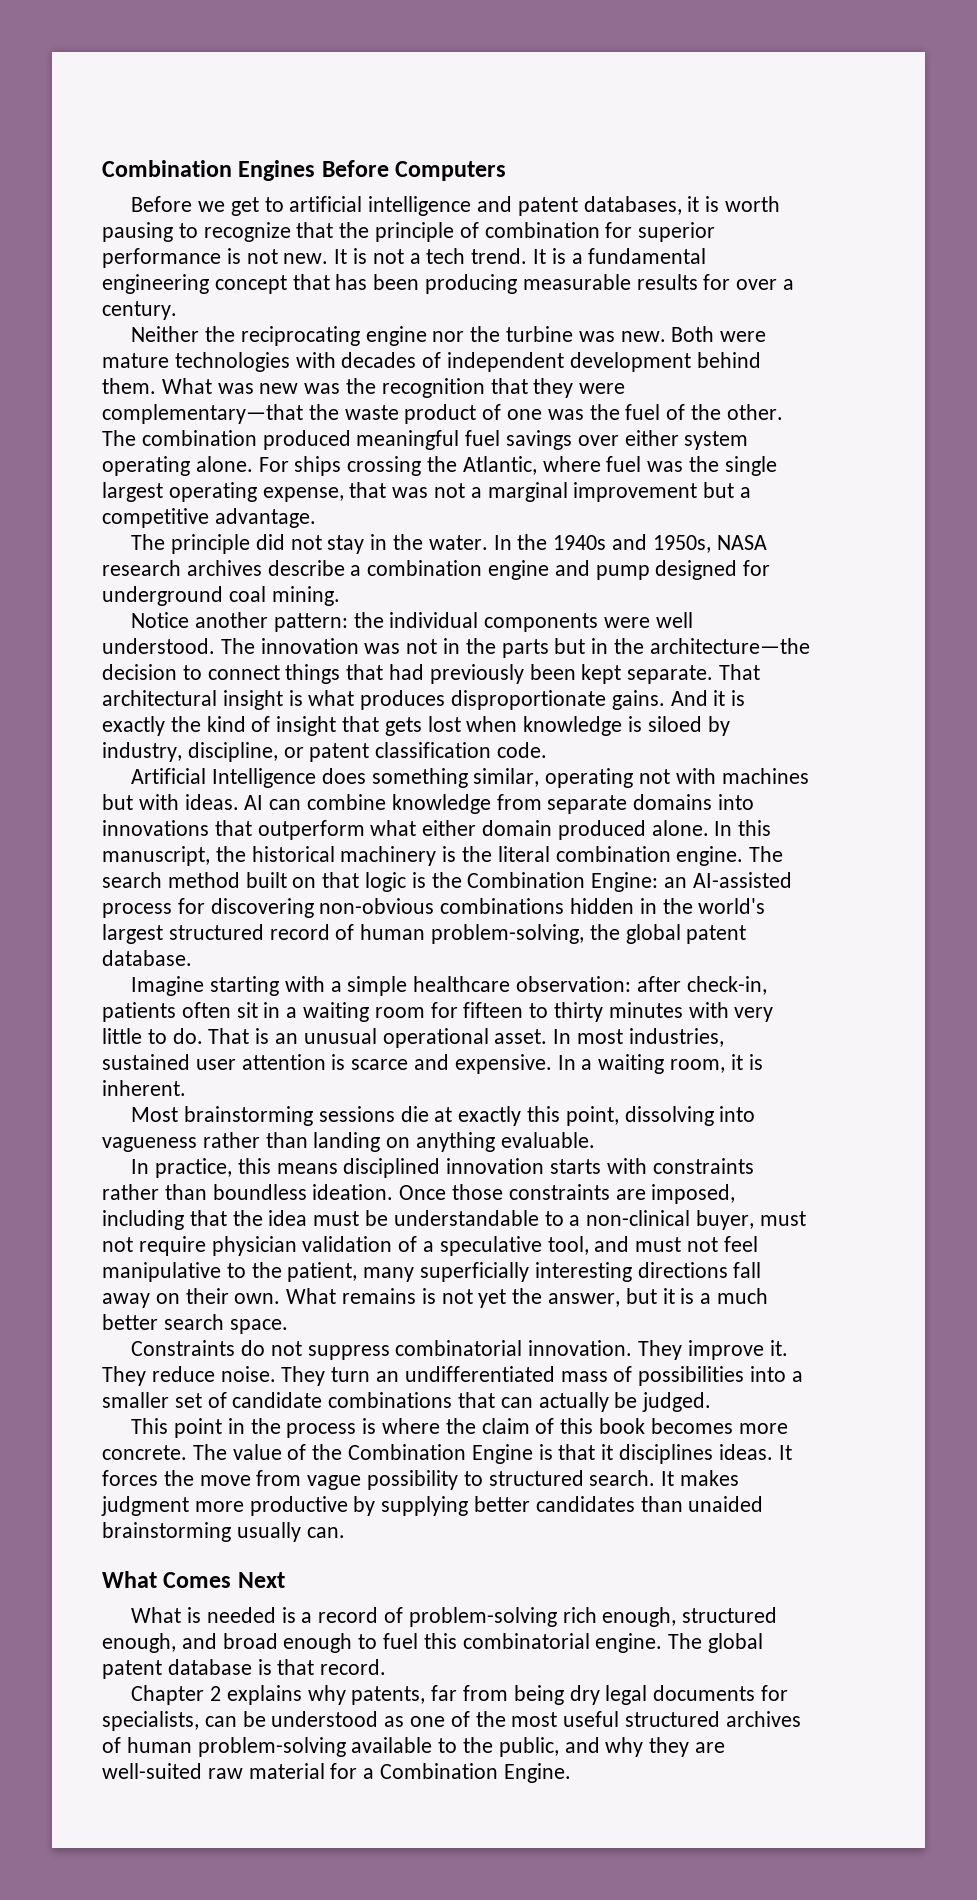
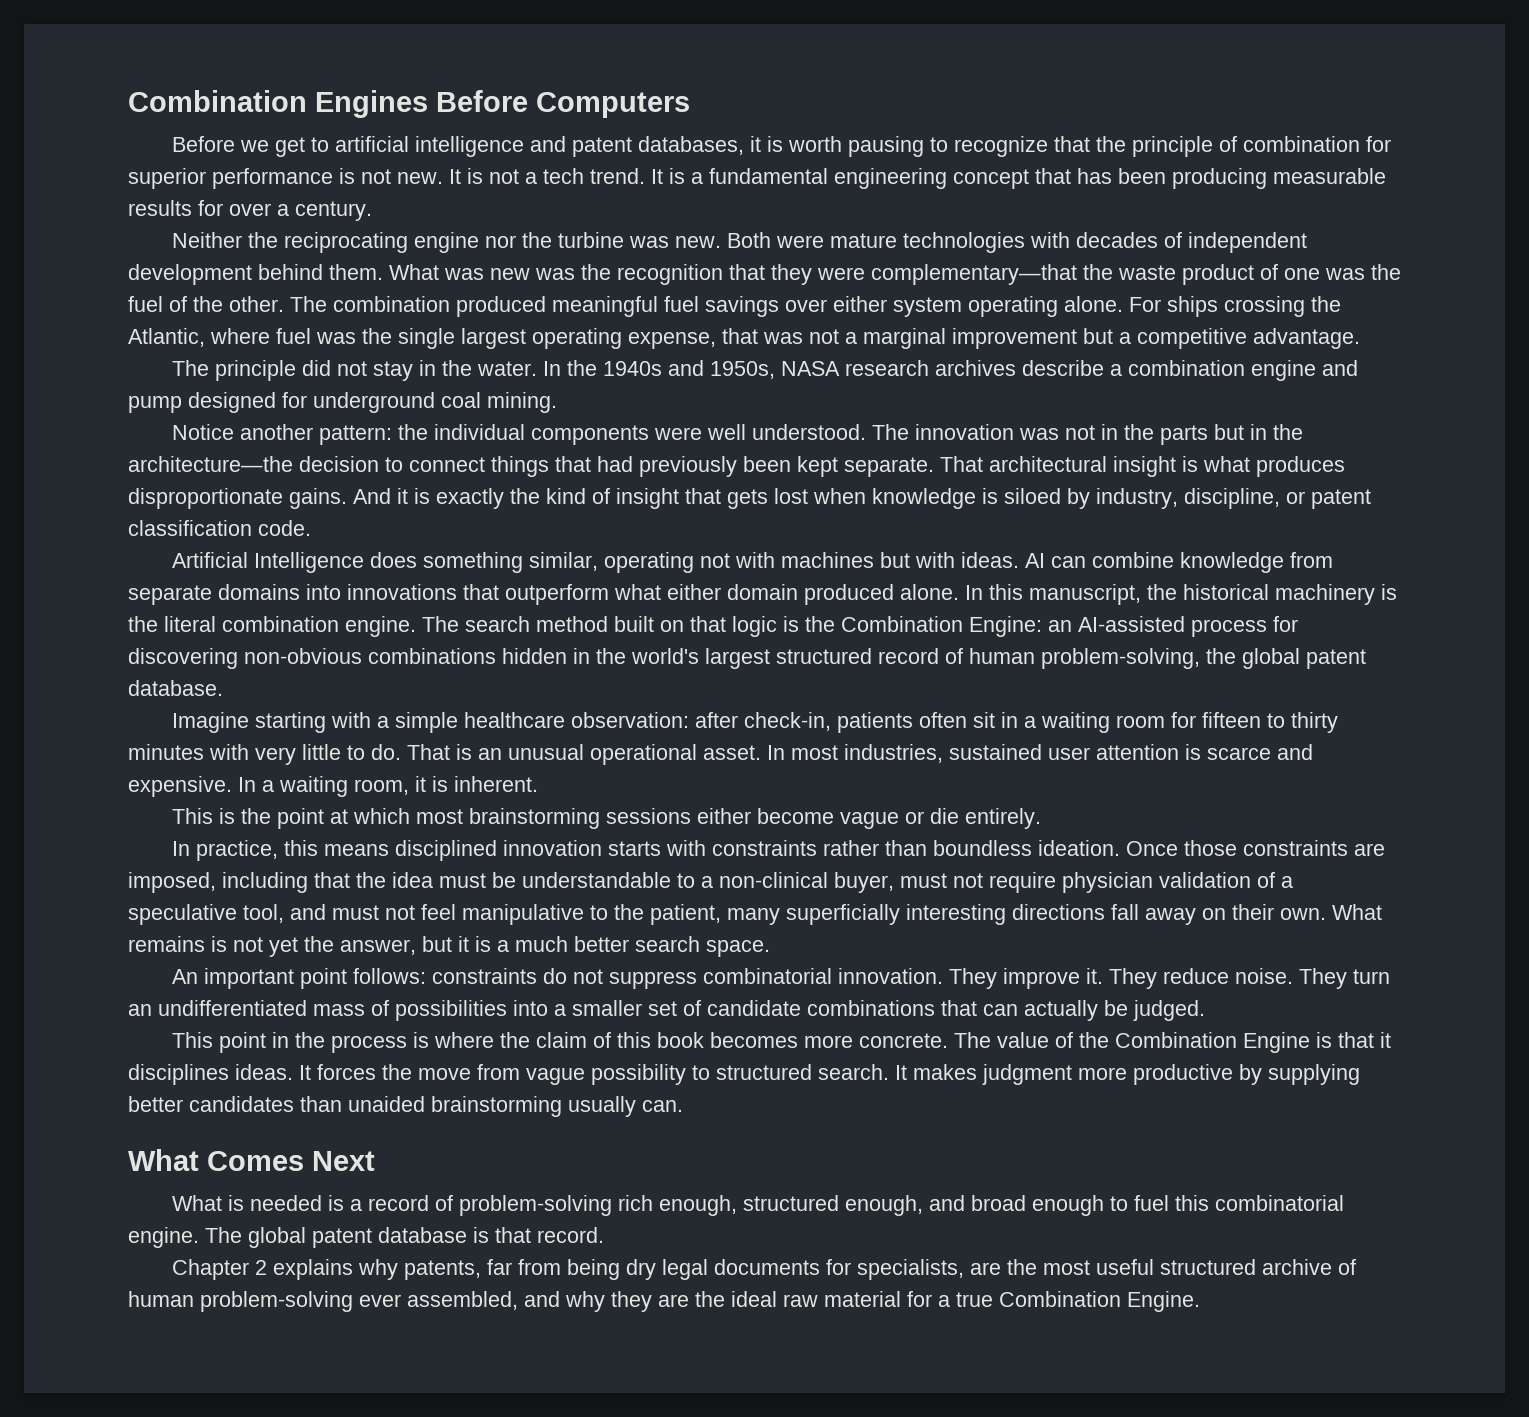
- Most brainstorming sessions die at exactly this point, dissolving into vagueness rather than landing on anything evaluable.
+ This is the point at which most brainstorming sessions either become vague or die entirely.
- Constraints do not suppress combinatorial innovation.
+ An important point follows: constraints do not suppress combinatorial innovation.
- Chapter 2 explains why patents, far from being dry legal documents for specialists, can be understood as one of the most useful structured archives of human problem-solving available to the public, and why they are well-suited raw material for a Combination Engine.
+ Chapter 2 explains why patents, far from being dry legal documents for specialists, are the most useful structured archive of human problem-solving ever assembled, and why they are the ideal raw material for a true Combination Engine.

